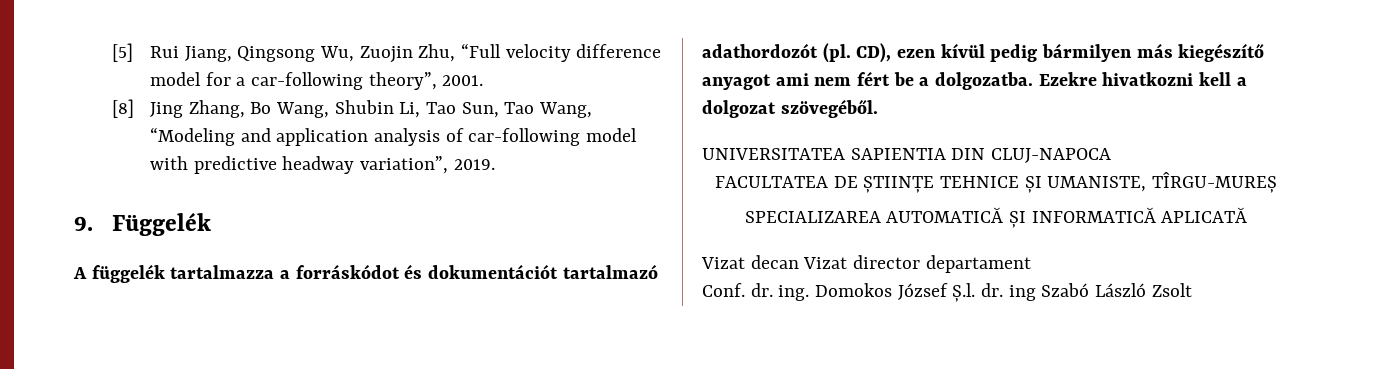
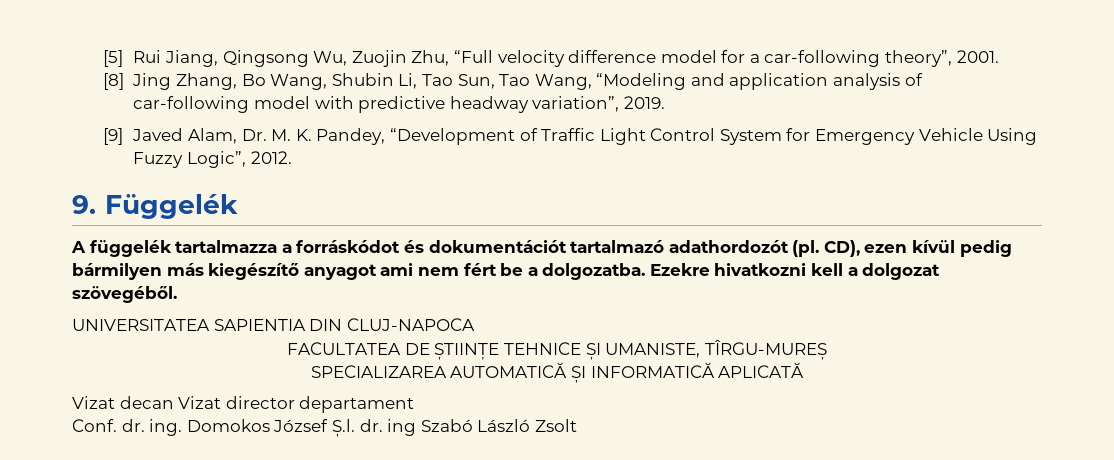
+ [9] Javed Alam, Dr. M. K. Pandey, “Development of Traffic Light Control System for Emergency Vehicle Using Fuzzy Logic”, 2012.

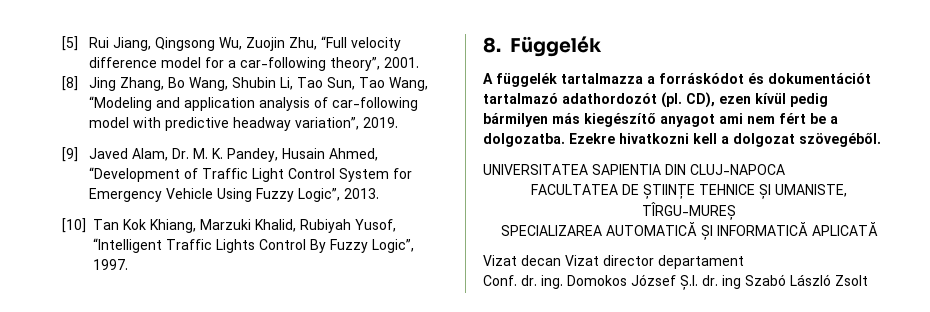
- [9] Javed Alam, Dr. M. K. Pandey, “Development of Traffic Light Control System for Emergency Vehicle Using Fuzzy Logic”, 2012.
- 9. Függelék
+ [9] Javed Alam, Dr. M. K. Pandey, Husain Ahmed, “Development of Traffic Light Control System for Emergency Vehicle Using Fuzzy Logic”, 2013.
+ [10] Tan Kok Khiang, Marzuki Khalid, Rubiyah Yusof, “Intelligent Traffic Lights Control By Fuzzy Logic”, 1997.
+ 8. Függelék

